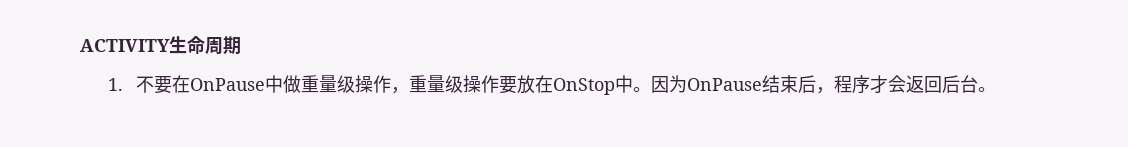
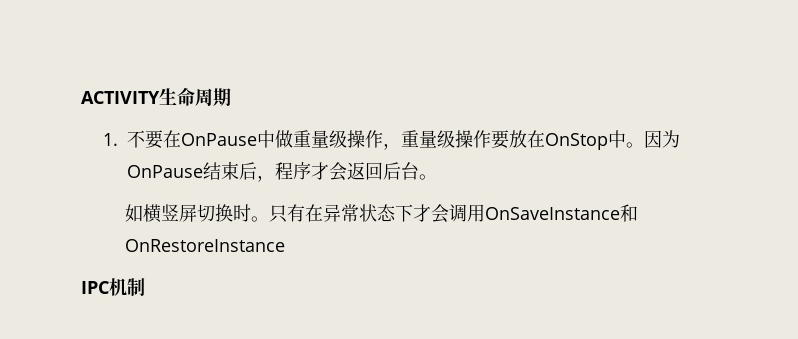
+ 如横竖屏切换时。只有在异常状态下才会调用OnSaveInstance和OnRestoreInstance
+ IPC机制

